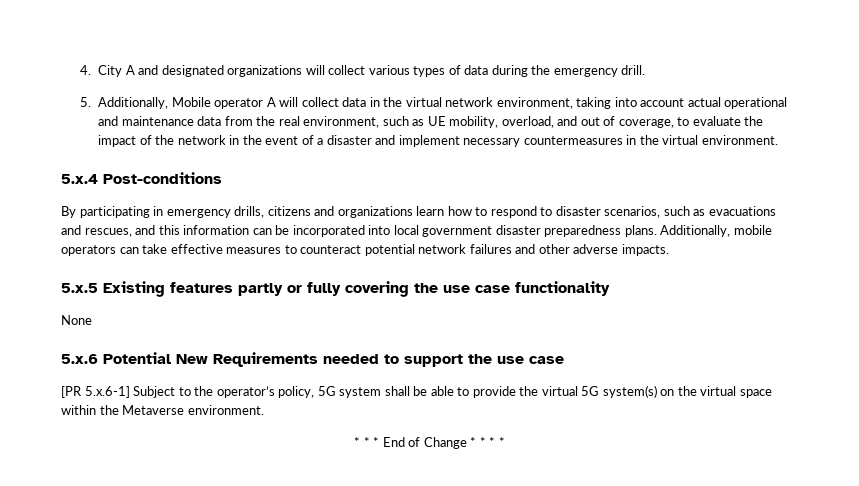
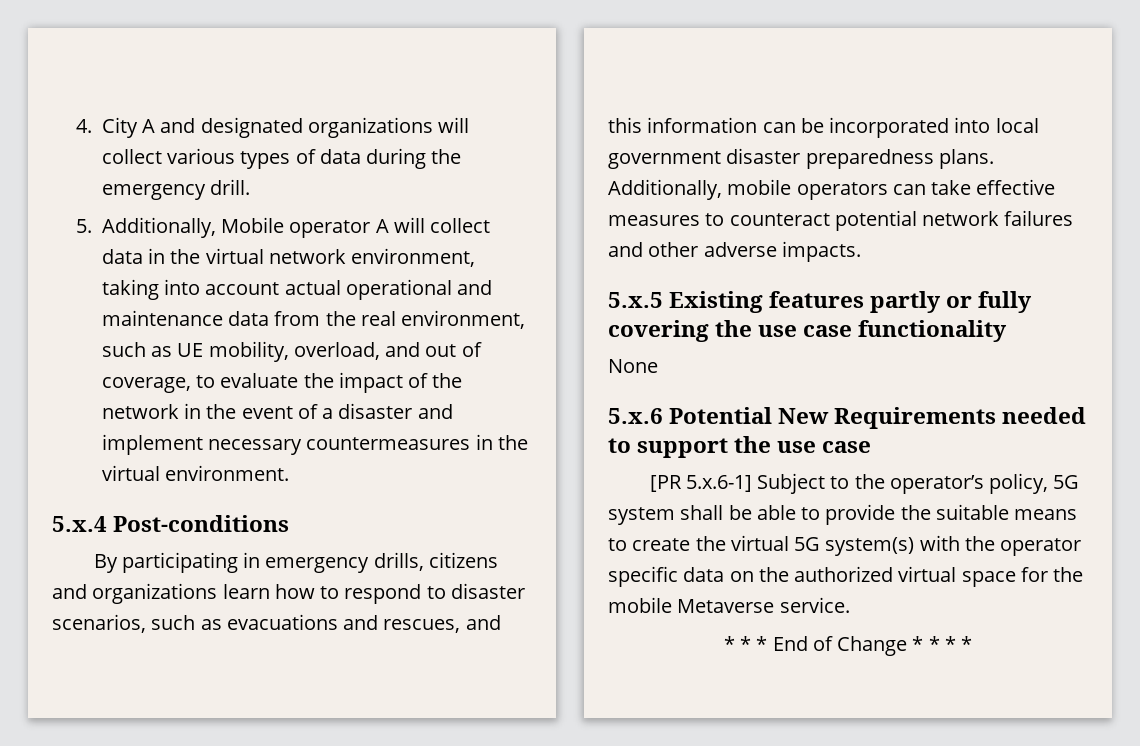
- [PR 5.x.6-1] Subject to the operator’s policy, 5G system shall be able to provide the virtual 5G system(s) on the virtual space within the Metaverse environment.
+ [PR 5.x.6-1] Subject to the operator’s policy, 5G system shall be able to provide the suitable means to create the virtual 5G system(s) with the operator specific data on the authorized virtual space for the mobile Metaverse service.

